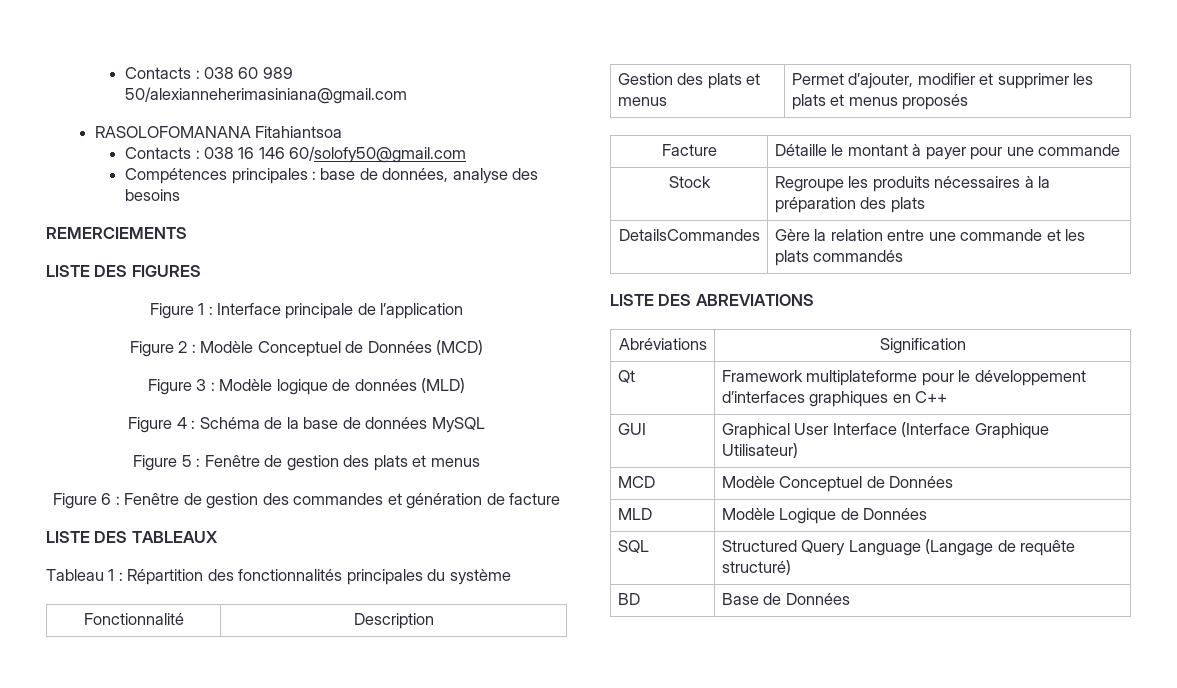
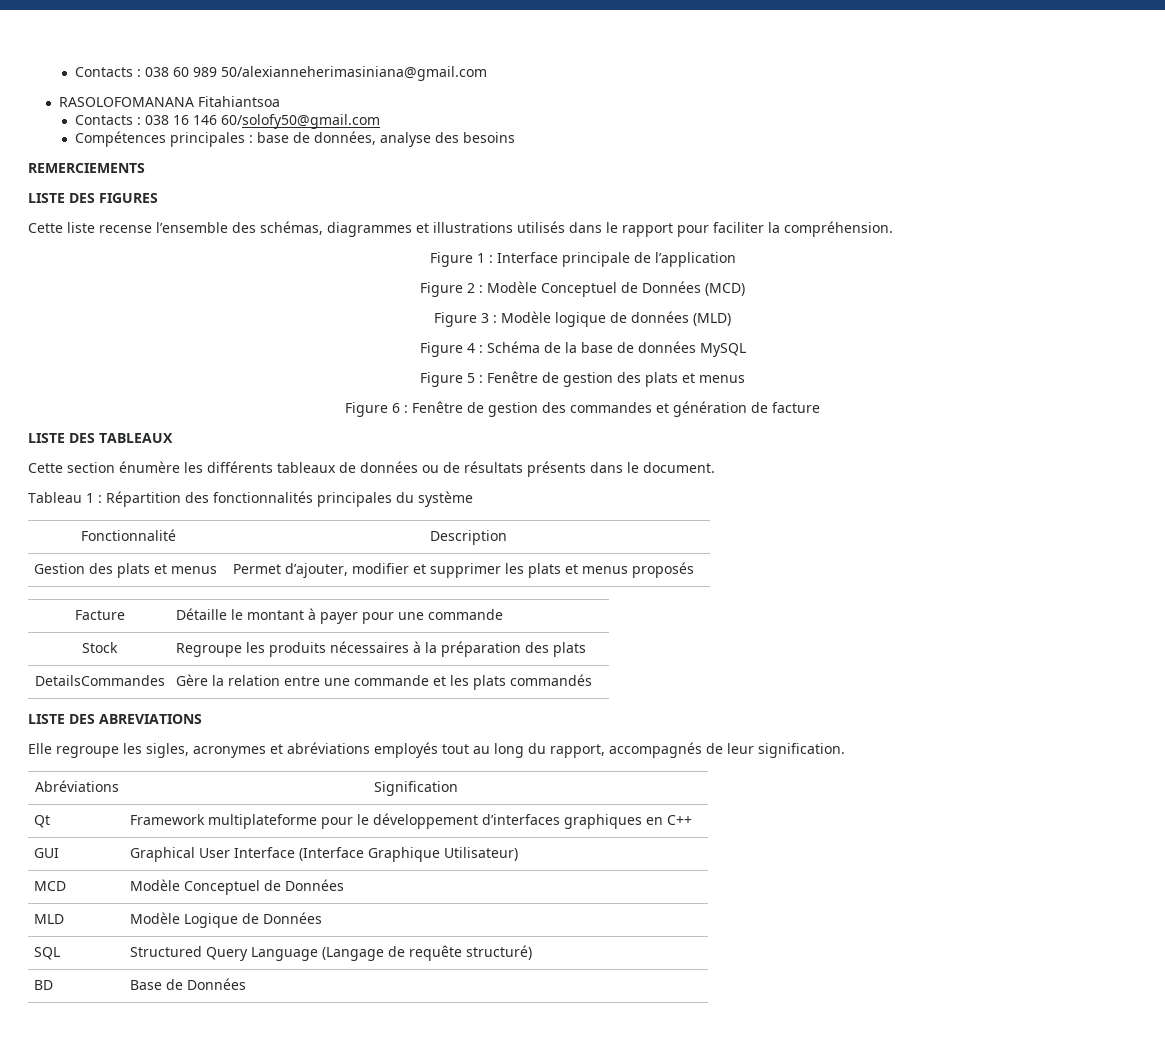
+ Cette liste recense l’ensemble des schémas, diagrammes et illustrations utilisés dans le rapport pour faciliter la compréhension.
+ Cette section énumère les différents tableaux de données ou de résultats présents dans le document.
+ Elle regroupe les sigles, acronymes et abréviations employés tout au long du rapport, accompagnés de leur signification.

